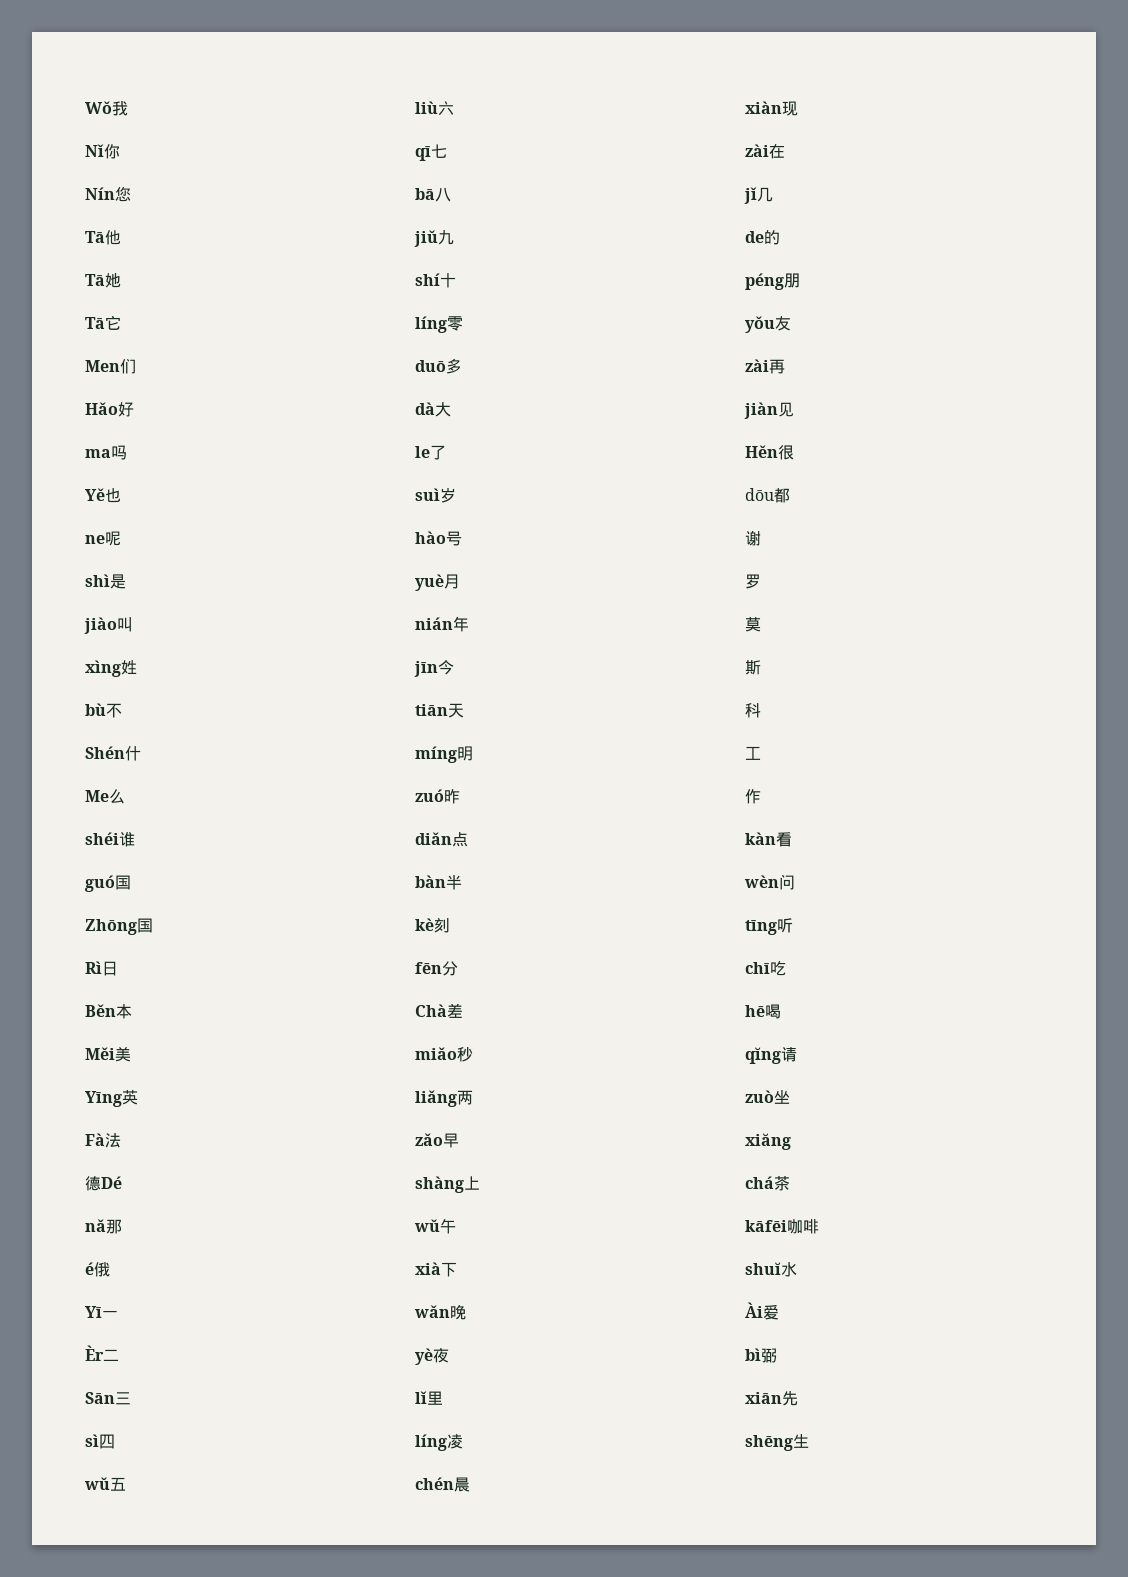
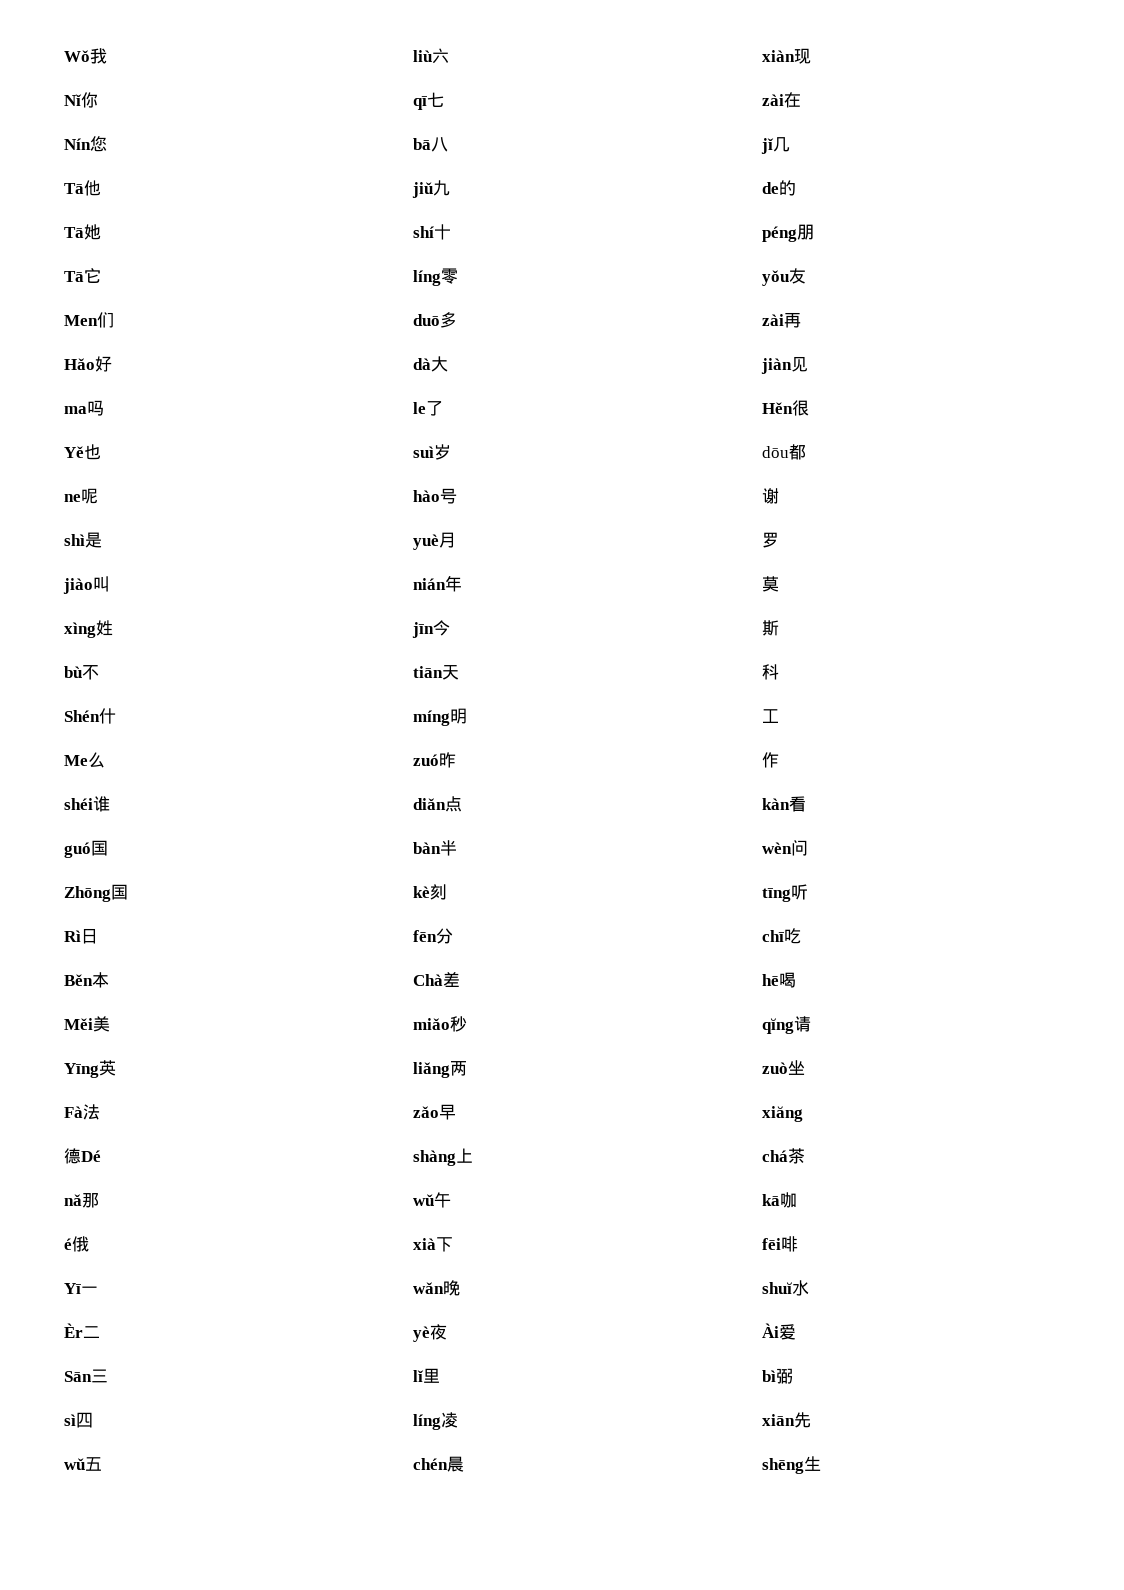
- kāfēi咖啡
+ kā咖
+ fēi啡

